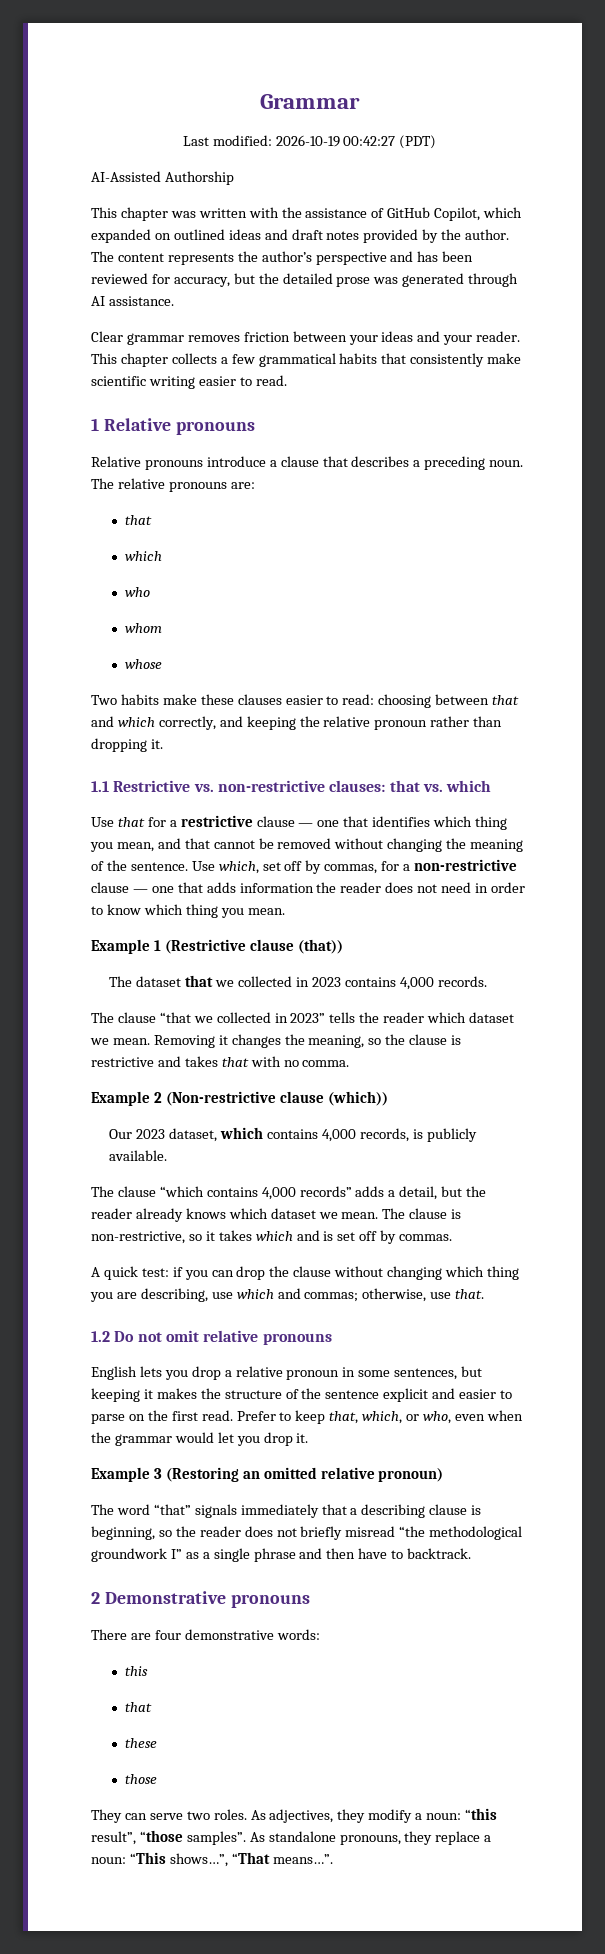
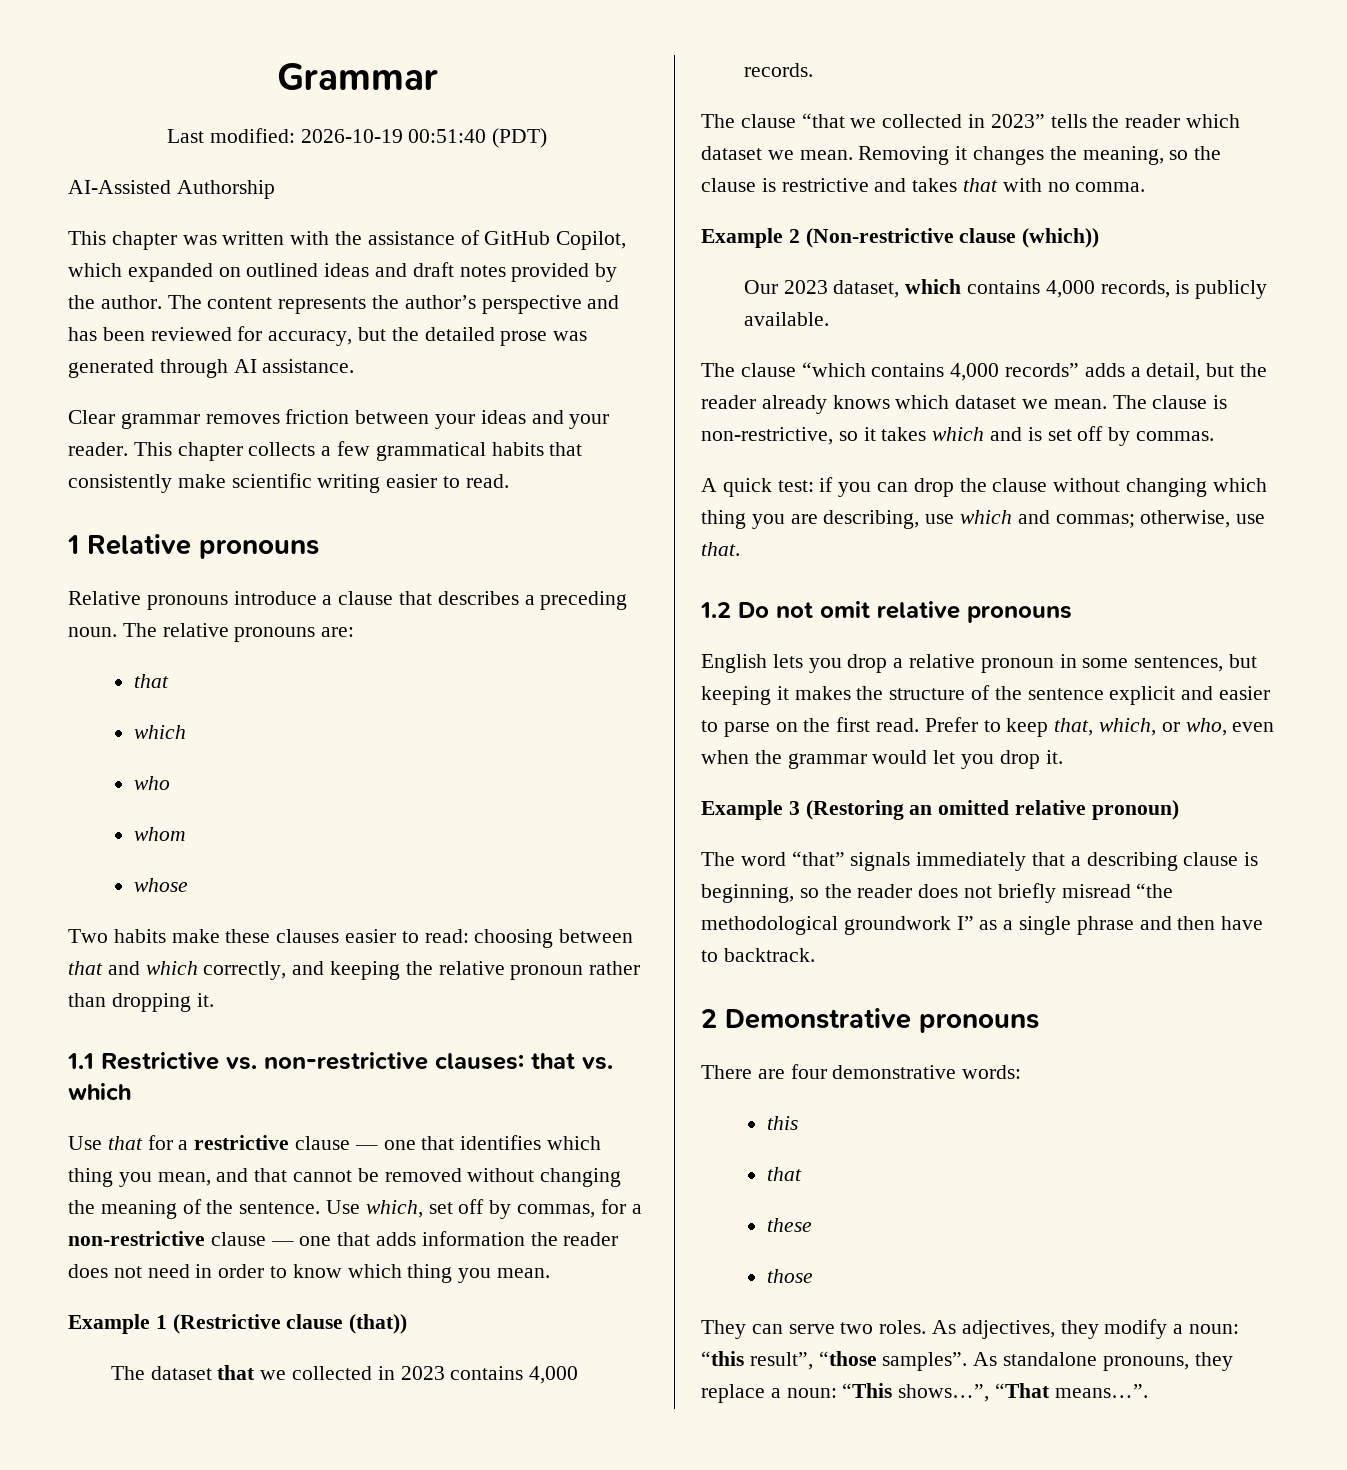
- Last modified: 2026-10-19 00:42:27 (PDT)
+ Last modified: 2026-10-19 00:51:40 (PDT)

